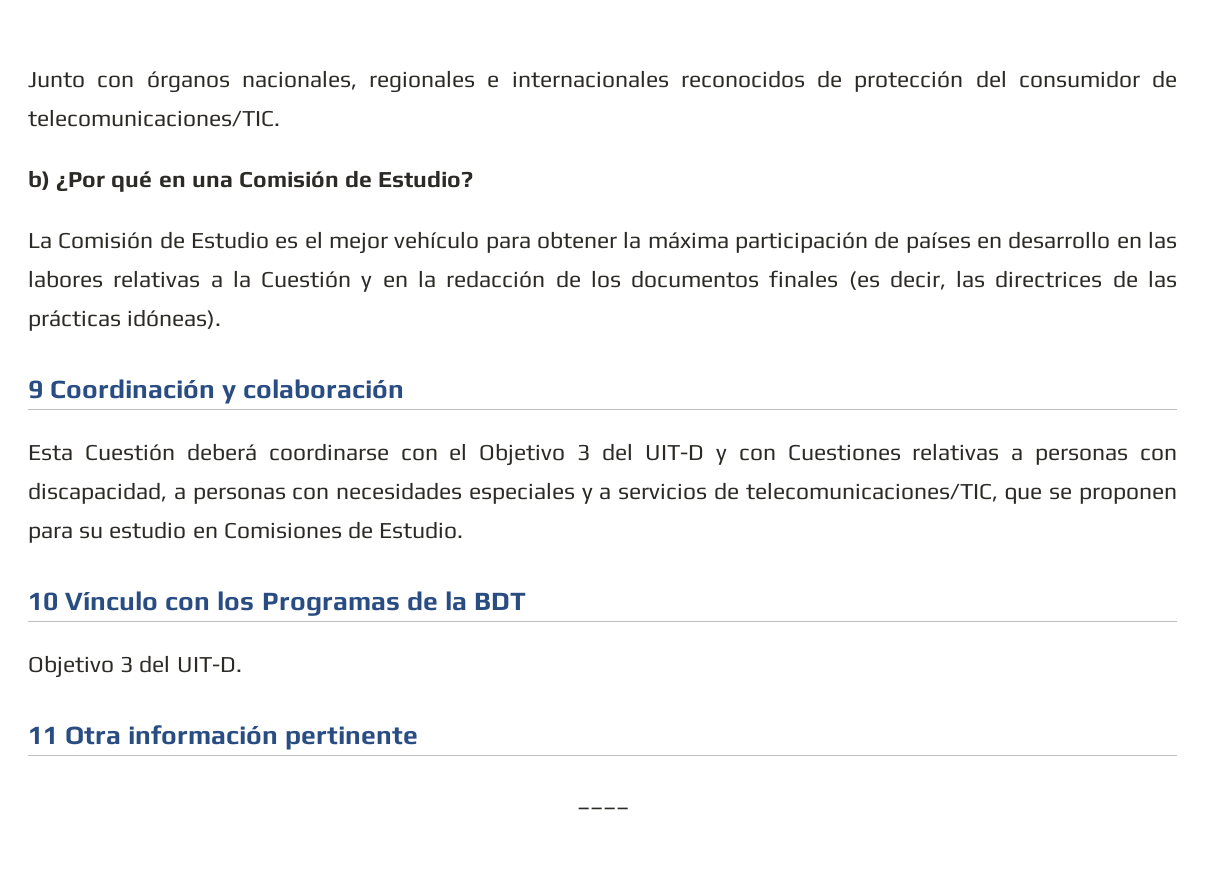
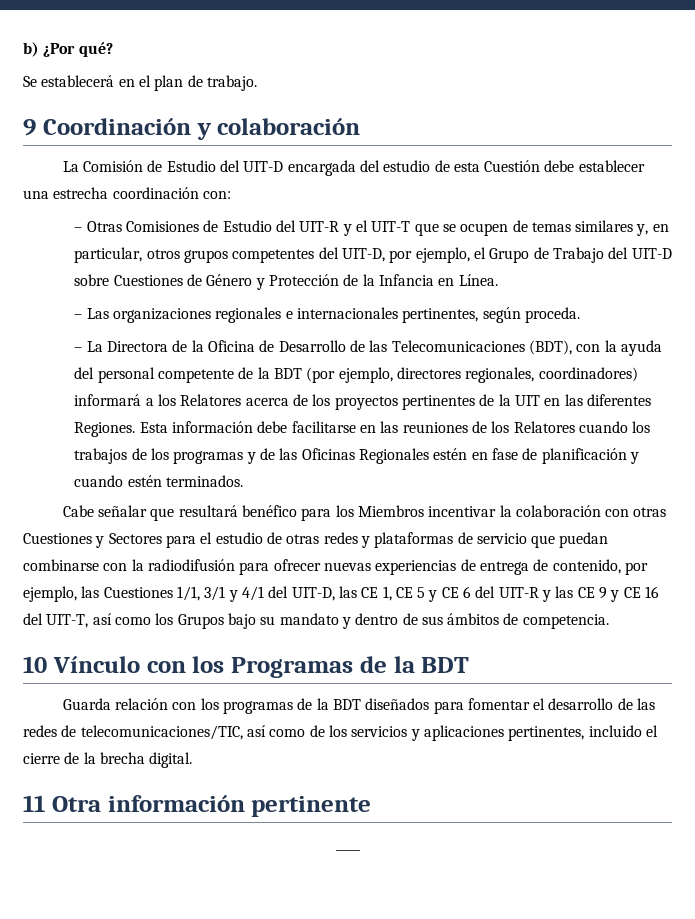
- Junto con órganos nacionales, regionales e internacionales reconocidos de protección del consumidor de telecomunicaciones/TIC.
- b) ¿Por qué en una Comisión de Estudio?
- La Comisión de Estudio es el mejor vehículo para obtener la máxima participación de países en desarrollo en las labores relativas a la Cuestión y en la redacción de los documentos finales (es decir, las directrices de las prácticas idóneas).
+ b) ¿Por qué?
+ Se establecerá en el plan de trabajo.
  9 Coordinación y colaboración
- Esta Cuestión deberá coordinarse con el Objetivo 3 del UIT-D y con Cuestiones relativas a personas con discapacidad, a personas con necesidades especiales y a servicios de telecomunicaciones/TIC, que se proponen para su estudio en Comisiones de Estudio.
+ La Comisión de Estudio del UIT-D encargada del estudio de esta Cuestión debe establecer una estrecha coordinación con:
+ – Otras Comisiones de Estudio del UIT-R y el UIT-T que se ocupen de temas similares y, en particular, otros grupos competentes del UIT-D, por ejemplo, el Grupo de Trabajo del UIT-D sobre Cuestiones de Género y Protección de la Infancia en Línea.
+ – Las organizaciones regionales e internacionales pertinentes, según proceda.
+ – La Directora de la Oficina de Desarrollo de las Telecomunicaciones (BDT), con la ayuda del personal competente de la BDT (por ejemplo, directores regionales, coordinadores) informará a los Relatores acerca de los proyectos pertinentes de la UIT en las diferentes Regiones. Esta información debe facilitarse en las reuniones de los Relatores cuando los trabajos de los programas y de las Oficinas Regionales estén en fase de planificación y cuando estén terminados.
+ Cabe señalar que resultará benéfico para los Miembros incentivar la colaboración con otras Cuestiones y Sectores para el estudio de otras redes y plataformas de servicio que puedan combinarse con la radiodifusión para ofrecer nuevas experiencias de entrega de contenido, por ejemplo, las Cuestiones 1/1, 3/1 y 4/1 del UIT-D, las CE 1, CE 5 y CE 6 del UIT-R y las CE 9 y CE 16 del UIT-T, así como los Grupos bajo su mandato y dentro de sus ámbitos de competencia.
- Objetivo 3 del UIT-D.
+ Guarda relación con los programas de la BDT diseñados para fomentar el desarrollo de las redes de telecomunicaciones/TIC, así como de los servicios y aplicaciones pertinentes, incluido el cierre de la brecha digital.

